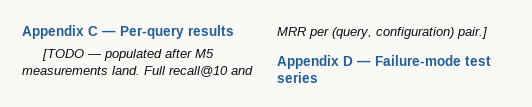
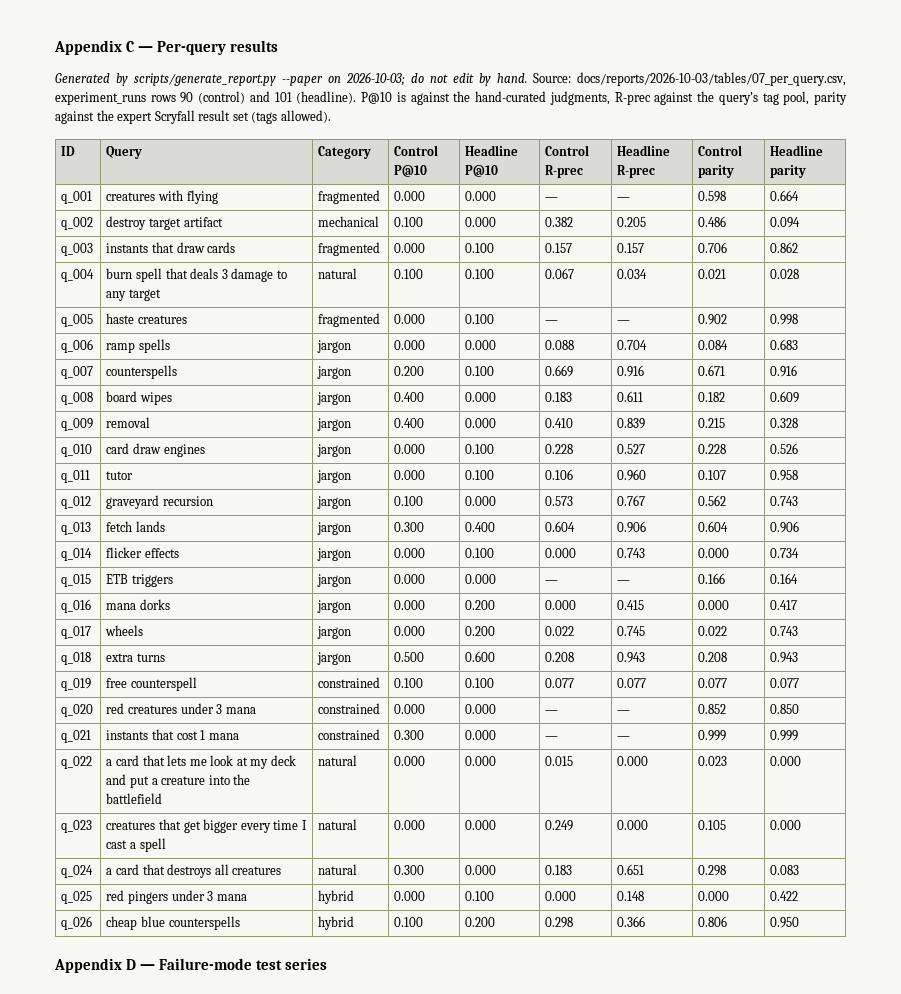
- [TODO — populated after M5 measurements land. Full recall@10 and MRR per (query, configuration) pair.]
+ Generated by scripts/generate_report.py --paper on 2026-10-03; do not edit by hand. Source: docs/reports/2026-10-03/tables/07_per_query.csv, experiment_runs rows 90 (control) and 101 (headline). P@10 is against the hand-curated judgments, R-prec against the query’s tag pool, parity against the expert Scryfall result set (tags allowed).
+ ID | Query | Category | Control P@10 | Headline P@10 | Control R-prec | Headline R-prec | Control parity | Headline parity
+ q_001 | creatures with flying | fragmented | 0.000 | 0.000 | — | — | 0.598 | 0.664
+ q_002 | destroy target artifact | mechanical | 0.100 | 0.000 | 0.382 | 0.205 | 0.486 | 0.094
+ q_003 | instants that draw cards | fragmented | 0.000 | 0.100 | 0.157 | 0.157 | 0.706 | 0.862
+ q_004 | burn spell that deals 3 damage to any target | natural | 0.100 | 0.100 | 0.067 | 0.034 | 0.021 | 0.028
+ q_005 | haste creatures | fragmented | 0.000 | 0.100 | — | — | 0.902 | 0.998
+ q_006 | ramp spells | jargon | 0.000 | 0.000 | 0.088 | 0.704 | 0.084 | 0.683
+ q_007 | counterspells | jargon | 0.200 | 0.100 | 0.669 | 0.916 | 0.671 | 0.916
+ q_008 | board wipes | jargon | 0.400 | 0.000 | 0.183 | 0.611 | 0.182 | 0.609
+ q_009 | removal | jargon | 0.400 | 0.000 | 0.410 | 0.839 | 0.215 | 0.328
+ q_010 | card draw engines | jargon | 0.000 | 0.100 | 0.228 | 0.527 | 0.228 | 0.526
+ q_011 | tutor | jargon | 0.000 | 0.100 | 0.106 | 0.960 | 0.107 | 0.958
+ q_012 | graveyard recursion | jargon | 0.100 | 0.000 | 0.573 | 0.767 | 0.562 | 0.743
+ q_013 | fetch lands | jargon | 0.300 | 0.400 | 0.604 | 0.906 | 0.604 | 0.906
+ q_014 | flicker effects | jargon | 0.000 | 0.100 | 0.000 | 0.743 | 0.000 | 0.734
+ q_015 | ETB triggers | jargon | 0.000 | 0.000 | — | — | 0.166 | 0.164
+ q_016 | mana dorks | jargon | 0.000 | 0.200 | 0.000 | 0.415 | 0.000 | 0.417
+ q_017 | wheels | jargon | 0.000 | 0.200 | 0.022 | 0.745 | 0.022 | 0.743
+ q_018 | extra turns | jargon | 0.500 | 0.600 | 0.208 | 0.943 | 0.208 | 0.943
+ q_019 | free counterspell | constrained | 0.100 | 0.100 | 0.077 | 0.077 | 0.077 | 0.077
+ q_020 | red creatures under 3 mana | constrained | 0.000 | 0.000 | — | — | 0.852 | 0.850
+ q_021 | instants that cost 1 mana | constrained | 0.300 | 0.000 | — | — | 0.999 | 0.999
+ q_022 | a card that lets me look at my deck and put a creature into the battlefield | natural | 0.000 | 0.000 | 0.015 | 0.000 | 0.023 | 0.000
+ q_023 | creatures that get bigger every time I cast a spell | natural | 0.000 | 0.000 | 0.249 | 0.000 | 0.105 | 0.000
+ q_024 | a card that destroys all creatures | natural | 0.300 | 0.000 | 0.183 | 0.651 | 0.298 | 0.083
+ q_025 | red pingers under 3 mana | hybrid | 0.000 | 0.100 | 0.000 | 0.148 | 0.000 | 0.422
+ q_026 | cheap blue counterspells | hybrid | 0.100 | 0.200 | 0.298 | 0.366 | 0.806 | 0.950

